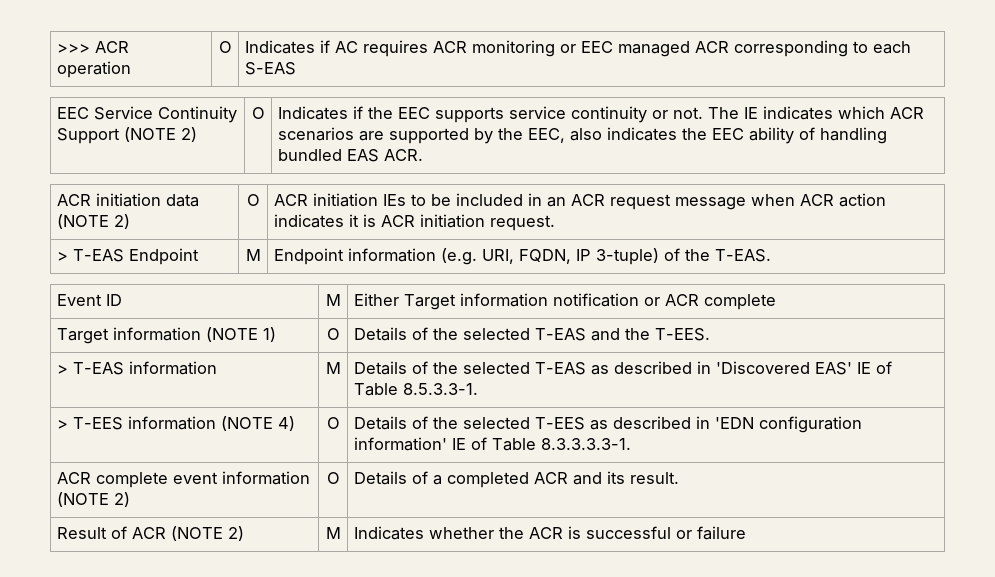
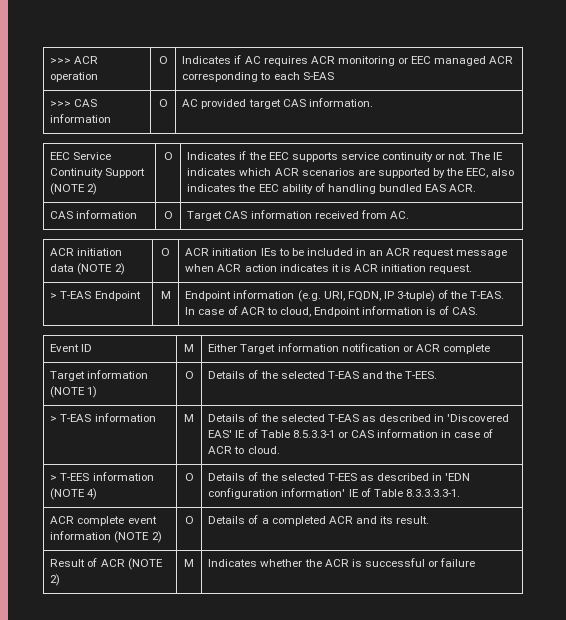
+ >>> CAS information | O | AC provided target CAS information.
+ CAS information | O | Target CAS information received from AC.
- > T-EAS Endpoint | M | Endpoint information (e.g. URI, FQDN, IP 3-tuple) of the T-EAS.
+ > T-EAS Endpoint | M | Endpoint information (e.g. URI, FQDN, IP 3-tuple) of the T-EAS. In case of ACR to cloud, Endpoint information is of CAS.
- > T-EAS information | M | Details of the selected T-EAS as described in 'Discovered EAS' IE of Table 8.5.3.3-1.
+ > T-EAS information | M | Details of the selected T-EAS as described in 'Discovered EAS' IE of Table 8.5.3.3-1 or CAS information in case of ACR to cloud.

